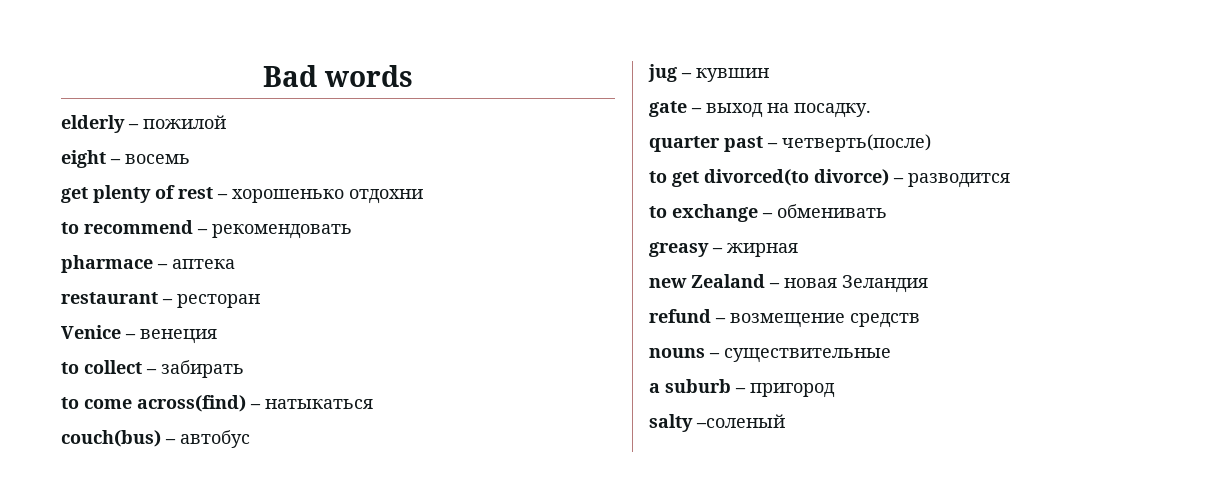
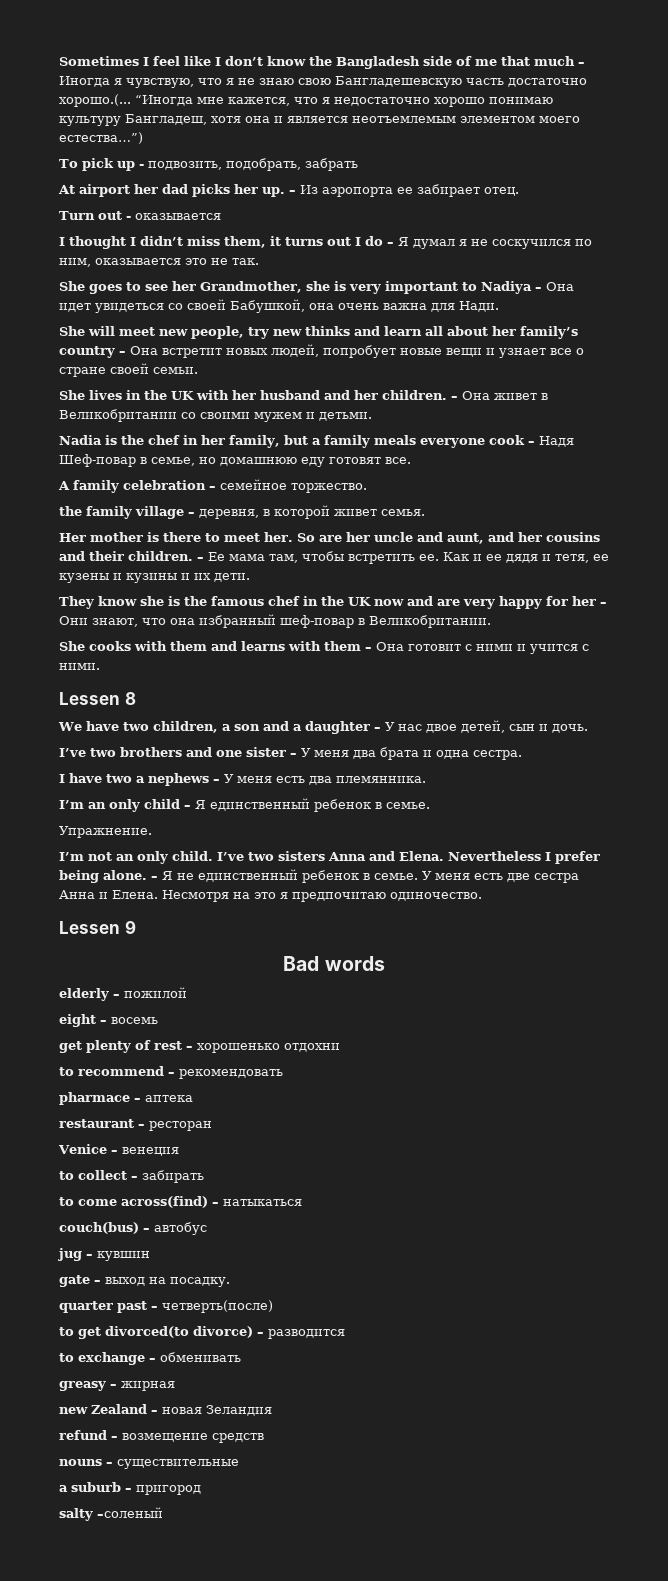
+ Sometimes I feel like I don’t know the Bangladesh side of me that much – Иногда я чувствую, что я не знаю свою Бангладешевскую часть достаточно хорошо.(... “Иногда мне кажется, что я недостаточно хорошо понимаю культуру Бангладеш, хотя она и является неотъемлемым элементом моего естества…”)
+ To pick up - подвозить, подобрать, забрать
+ At airport her dad picks her up. – Из аэропорта ее забирает отец.
+ Turn out - оказывается
+ I thought I didn’t miss them, it turns out I do – Я думал я не соскучился по ним, оказывается это не так.
+ She goes to see her Grandmother, she is very important to Nadiya – Она идет увидеться со своей Бабушкой, она очень важна для Нади.
+ She will meet new people, try new thinks and learn all about her family’s country – Она встретит новых людей, попробует новые вещи и узнает все о стране своей семьи.
+ She lives in the UK with her husband and her children. – Она живет в Великобритании со своими мужем и детьми.
+ Nadia is the chef in her family, but a family meals everyone cook – Надя Шеф-повар в семье, но домашнюю еду готовят все.
+ A family celebration – семейное торжество.
+ the family village – деревня, в которой живет семья.
+ Her mother is there to meet her. So are her uncle and aunt, and her cousins and their children. – Ее мама там, чтобы встретить ее. Как и ее дядя и тетя, ее кузены и кузины и их дети.
+ They know she is the famous chef in the UK now and are very happy for her – Они знают, что она избранный шеф-повар в Великобритании.
+ She cooks with them and learns with them – Она готовит с ними и учится с ними.
+ Lessen 8
+ We have two children, a son and a daughter – У нас двое детей, сын и дочь.
+ I’ve two brothers and one sister – У меня два брата и одна сестра.
+ I have two a nephews – У меня есть два племянника.
+ I’m an only child – Я единственный ребенок в семье.
+ Упражнение.
+ I’m not an only child. I’ve two sisters Anna and Elena. Nevertheless I prefer being alone. – Я не единственный ребенок в семье. У меня есть две сестра Анна и Елена. Несмотря на это я предпочитаю одиночество.
+ Lessen 9

